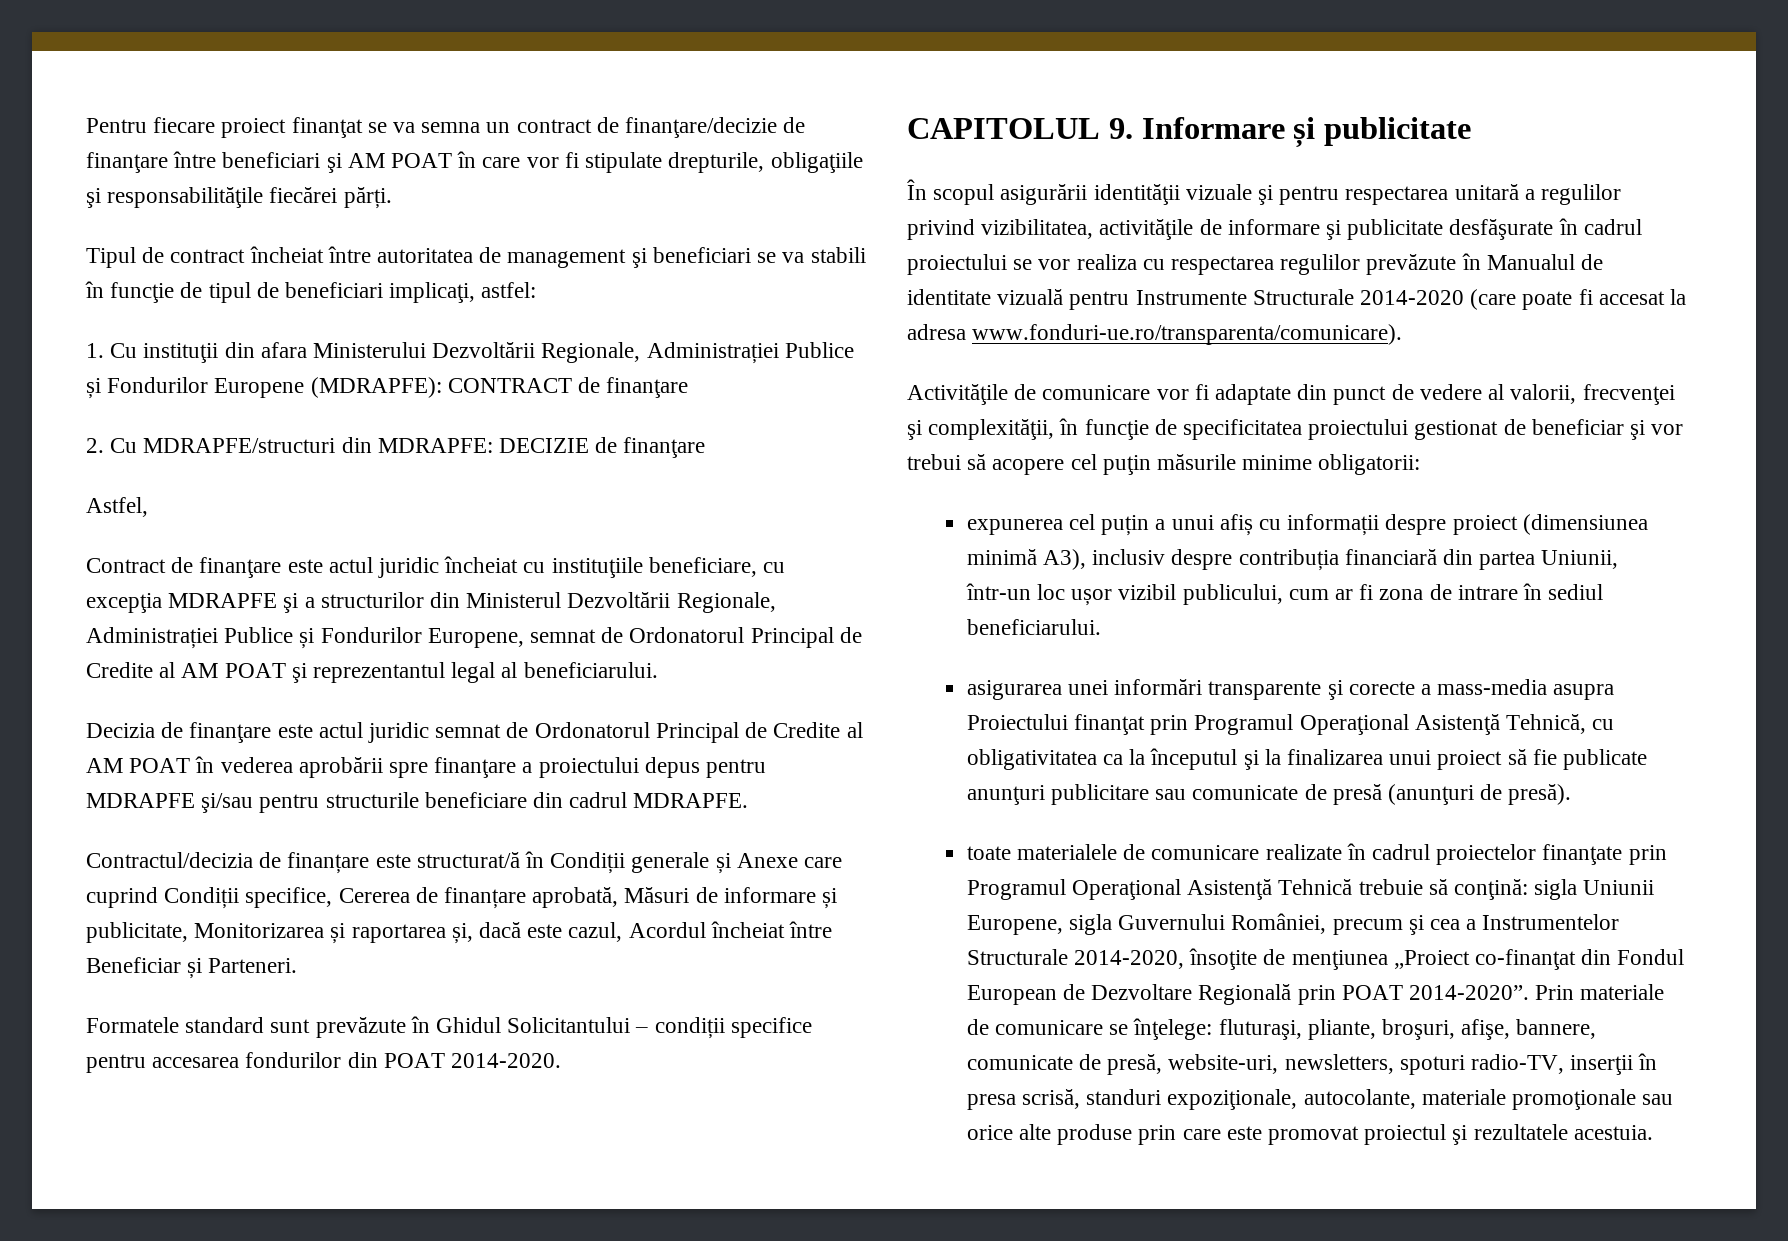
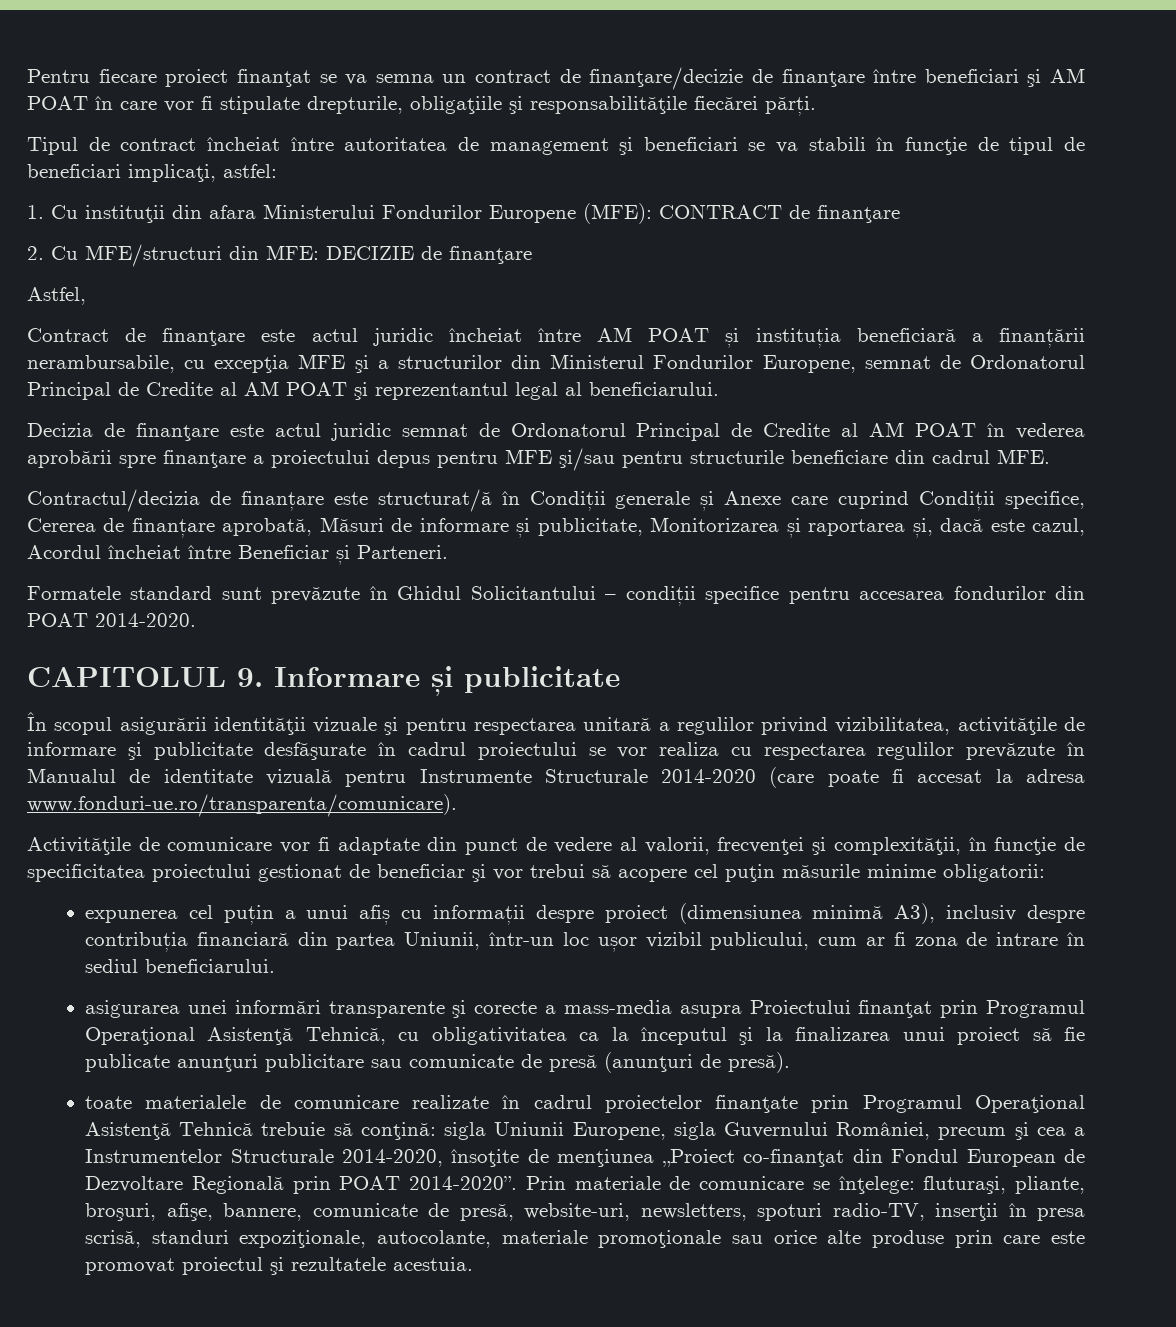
- 1. Cu instituţii din afara Ministerului Dezvoltării Regionale, Administrației Publice și Fondurilor Europene (MDRAPFE): CONTRACT de finanţare
+ 1. Cu instituţii din afara Ministerului Fondurilor Europene (MFE): CONTRACT de finanţare
- 2. Cu MDRAPFE/structuri din MDRAPFE: DECIZIE de finanţare
+ 2. Cu MFE/structuri din MFE: DECIZIE de finanţare
- Contract de finanţare este actul juridic încheiat cu instituţiile beneficiare, cu excepţia MDRAPFE şi a structurilor din Ministerul Dezvoltării Regionale, Administrației Publice și Fondurilor Europene, semnat de Ordonatorul Principal de Credite al AM POAT şi reprezentantul legal al beneficiarului.
+ Contract de finanţare este actul juridic încheiat între AM POAT și instituția beneficiară a finanțării nerambursabile, cu excepţia MFE şi a structurilor din Ministerul Fondurilor Europene, semnat de Ordonatorul Principal de Credite al AM POAT şi reprezentantul legal al beneficiarului.
- Decizia de finanţare este actul juridic semnat de Ordonatorul Principal de Credite al AM POAT în vederea aprobării spre finanţare a proiectului depus pentru MDRAPFE şi/sau pentru structurile beneficiare din cadrul MDRAPFE.
+ Decizia de finanţare este actul juridic semnat de Ordonatorul Principal de Credite al AM POAT în vederea aprobării spre finanţare a proiectului depus pentru MFE şi/sau pentru structurile beneficiare din cadrul MFE.

